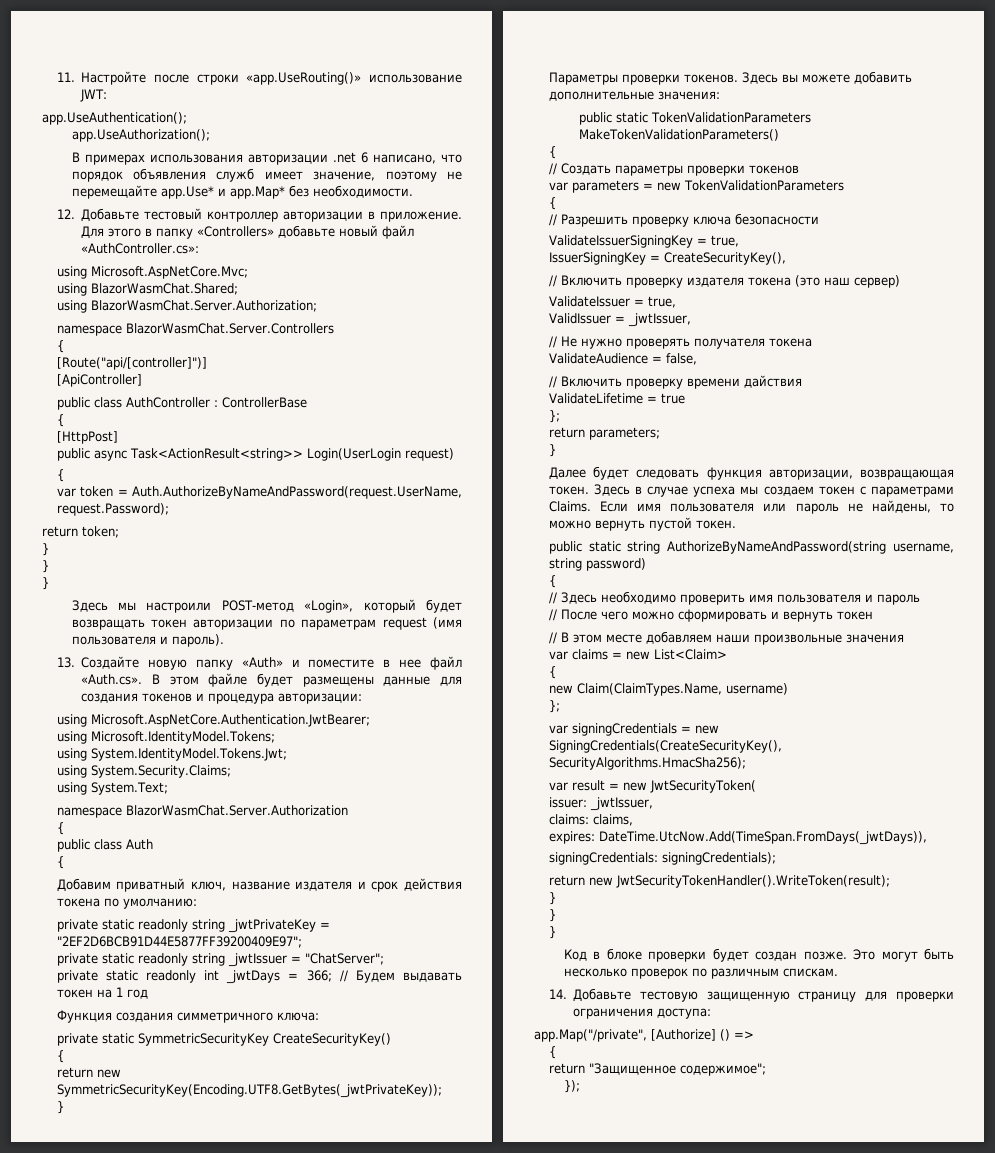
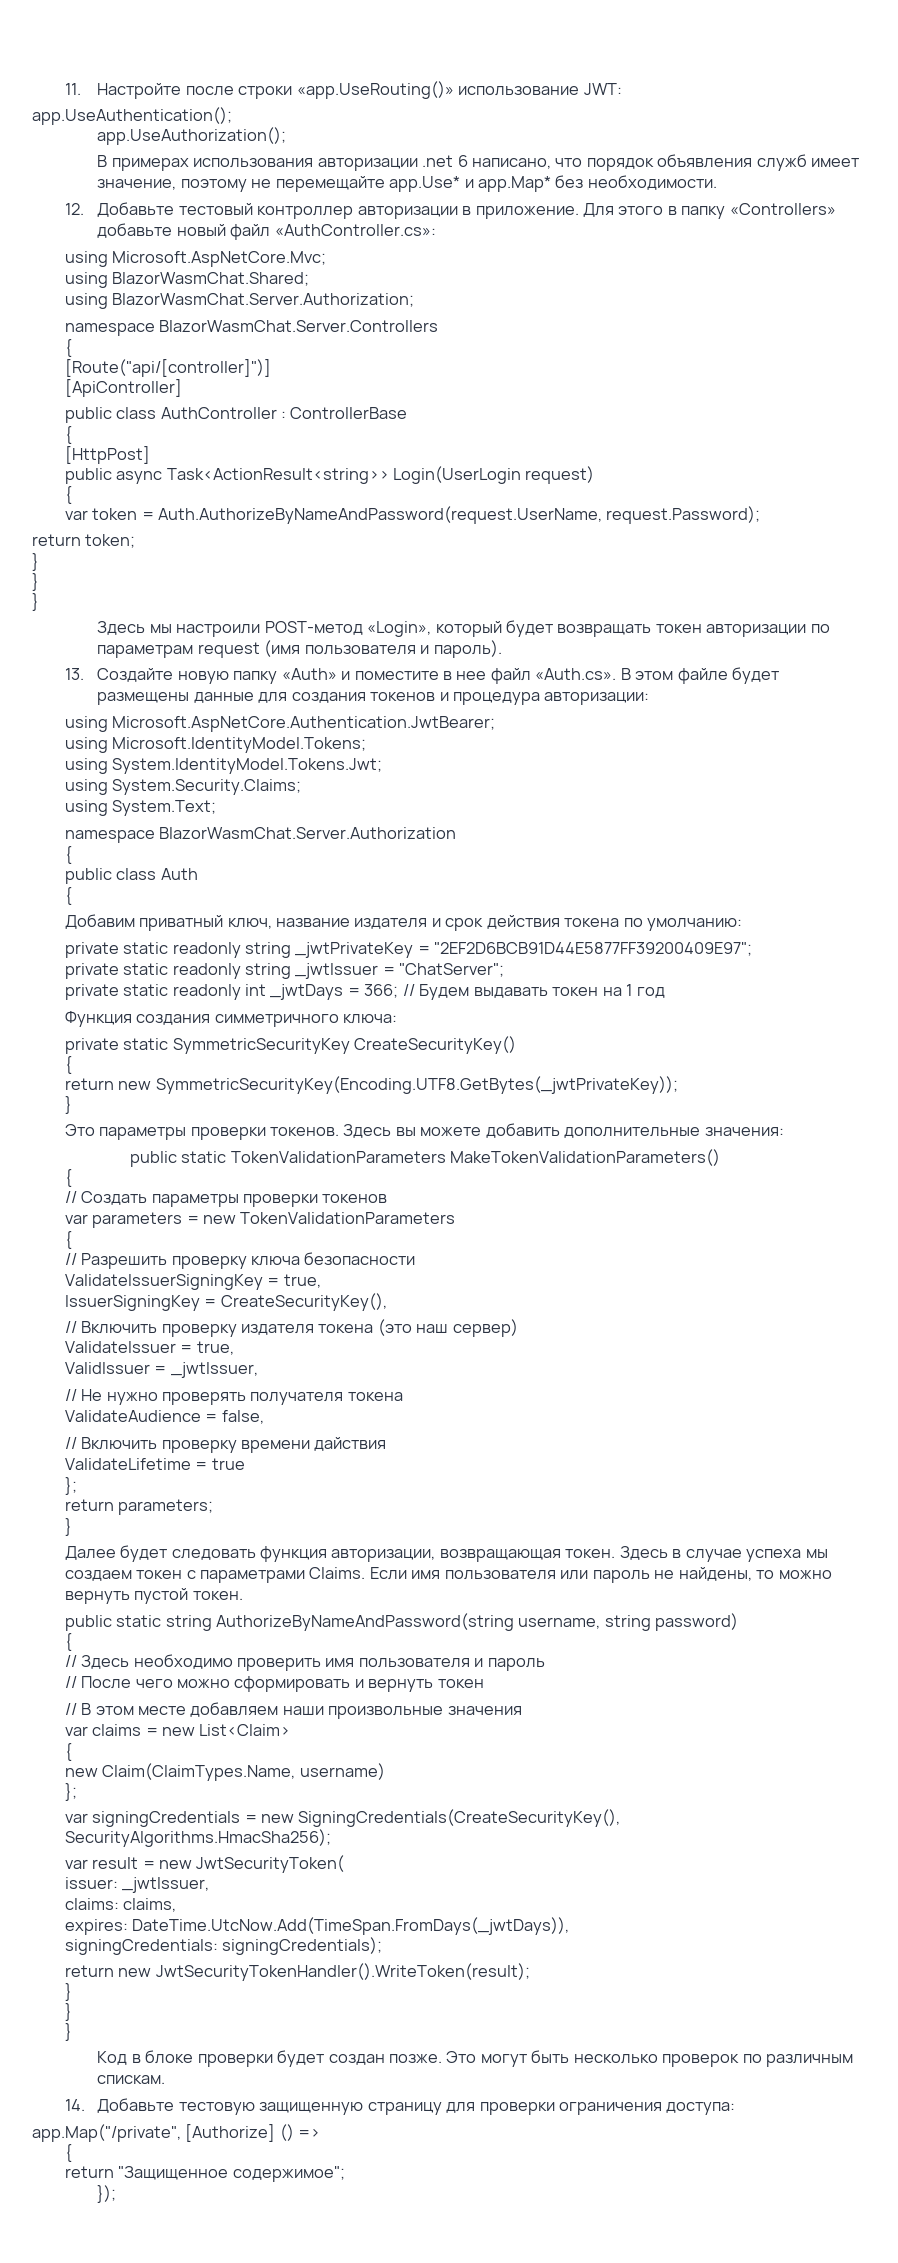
- Параметры проверки токенов.
+ Это параметры проверки токенов.

